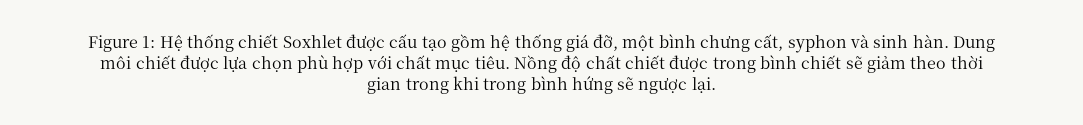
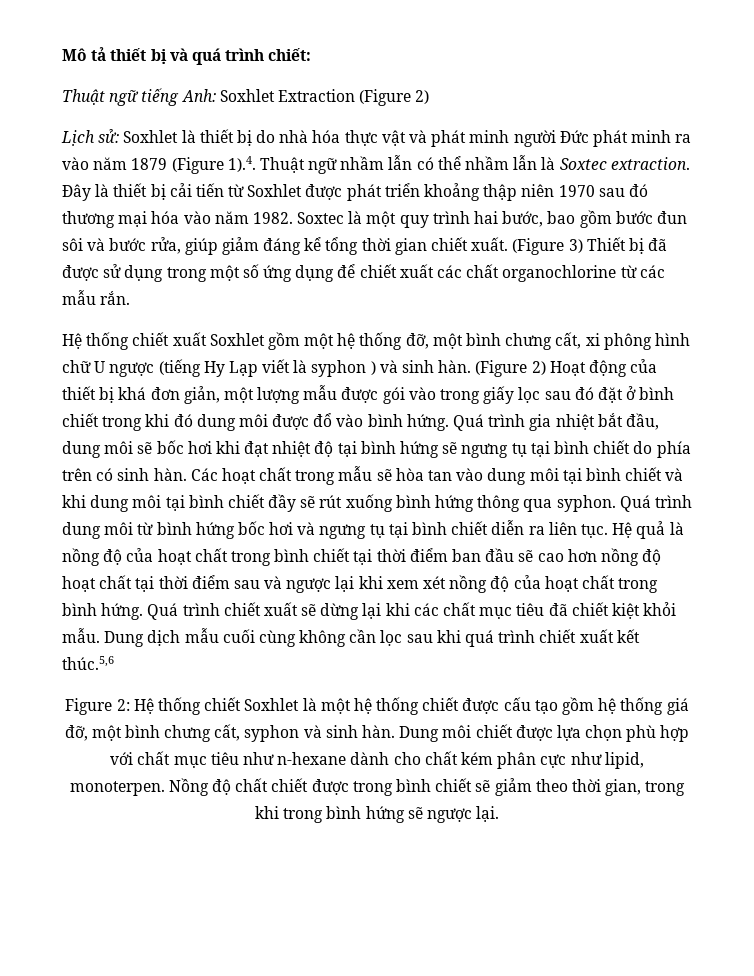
- Figure 1: Hệ thống chiết Soxhlet được cấu tạo gồm hệ thống giá đỡ, một bình chưng cất, syphon và sinh hàn.
+ Mô tả thiết bị và quá trình chiết:
+ Thuật ngữ tiếng Anh: Soxhlet Extraction (Figure 2)
+ Lịch sử: Soxhlet là thiết bị do nhà hóa thực vật và phát minh người Đức phát minh ra vào năm 1879 (Figure 1).4. Thuật ngữ nhầm lẫn có thể nhầm lẫn là Soxtec extraction. Đây là thiết bị cải tiến từ Soxhlet được phát triển khoảng thập niên 1970 sau đó thương mại hóa vào năm 1982. Soxtec là một quy trình hai bước, bao gồm bước đun sôi và bước rửa, giúp giảm đáng kể tổng thời gian chiết xuất. (Figure 3) Thiết bị đã được sử dụng trong một số ứng dụng để chiết xuất các chất organochlorine từ các mẫu rắn.
+ Hệ thống chiết xuất Soxhlet gồm một hệ thống đỡ, một bình chưng cất, xi phông hình chữ U ngược (tiếng Hy Lạp viết là syphon ) và sinh hàn. (Figure 2) Hoạt động của thiết bị khá đơn giản, một lượng mẫu được gói vào trong giấy lọc sau đó đặt ở bình chiết trong khi đó dung môi được đổ vào bình hứng. Quá trình gia nhiệt bắt đầu, dung môi sẽ bốc hơi khi đạt nhiệt độ tại bình hứng sẽ ngưng tụ tại bình chiết do phía trên có sinh hàn. Các hoạt chất trong mẫu sẽ hòa tan vào dung môi tại bình chiết và khi dung môi tại bình chiết đầy sẽ rút xuống bình hứng thông qua syphon. Quá trình dung môi từ bình hứng bốc hơi và ngưng tụ tại bình chiết diễn ra liên tục. Hệ quả là nồng độ của hoạt chất trong bình chiết tại thời điểm ban đầu sẽ cao hơn nồng độ hoạt chất tại thời điểm sau và ngược lại khi xem xét nồng độ của hoạt chất trong bình hứng. Quá trình chiết xuất sẽ dừng lại khi các chất mục tiêu đã chiết kiệt khỏi mẫu. Dung dịch mẫu cuối cùng không cần lọc sau khi quá trình chiết xuất kết thúc.5,6
+ Figure 2: Hệ thống chiết Soxhlet là một hệ thống chiết được cấu tạo gồm hệ thống giá đỡ, một bình chưng cất, syphon và sinh hàn.
- Dung môi chiết được lựa chọn phù hợp với chất mục tiêu.
+ Dung môi chiết được lựa chọn phù hợp với chất mục tiêu như n-hexane dành cho chất kém phân cực như lipid, monoterpen.
- Nồng độ chất chiết được trong bình chiết sẽ giảm theo thời gian trong khi trong bình hứng sẽ ngược lại.
+ Nồng độ chất chiết được trong bình chiết sẽ giảm theo thời gian, trong khi trong bình hứng sẽ ngược lại.

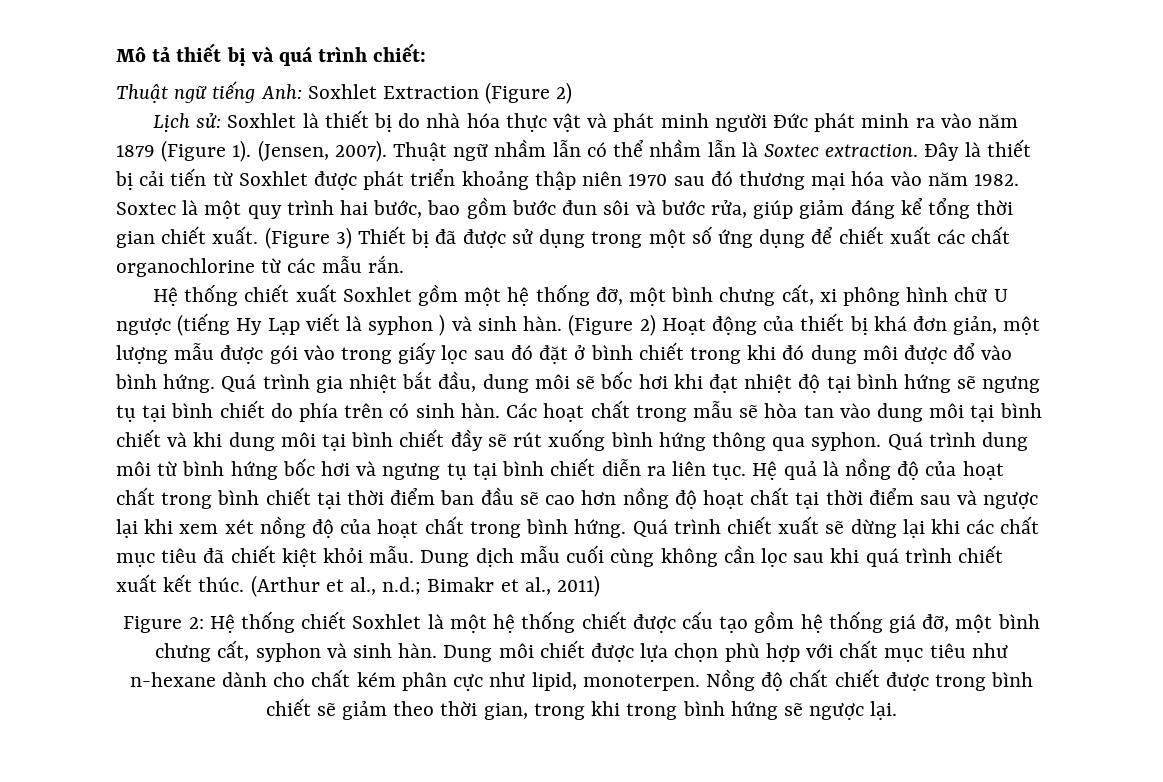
- Lịch sử: Soxhlet là thiết bị do nhà hóa thực vật và phát minh người Đức phát minh ra vào năm 1879 (Figure 1).4. Thuật ngữ nhầm lẫn có thể nhầm lẫn là Soxtec extraction.
+ Lịch sử: Soxhlet là thiết bị do nhà hóa thực vật và phát minh người Đức phát minh ra vào năm 1879 (Figure 1). (Jensen, 2007). Thuật ngữ nhầm lẫn có thể nhầm lẫn là Soxtec extraction.
- Dung dịch mẫu cuối cùng không cần lọc sau khi quá trình chiết xuất kết thúc.5,6
+ Dung dịch mẫu cuối cùng không cần lọc sau khi quá trình chiết xuất kết thúc. (Arthur et al., n.d.; Bimakr et al., 2011)

